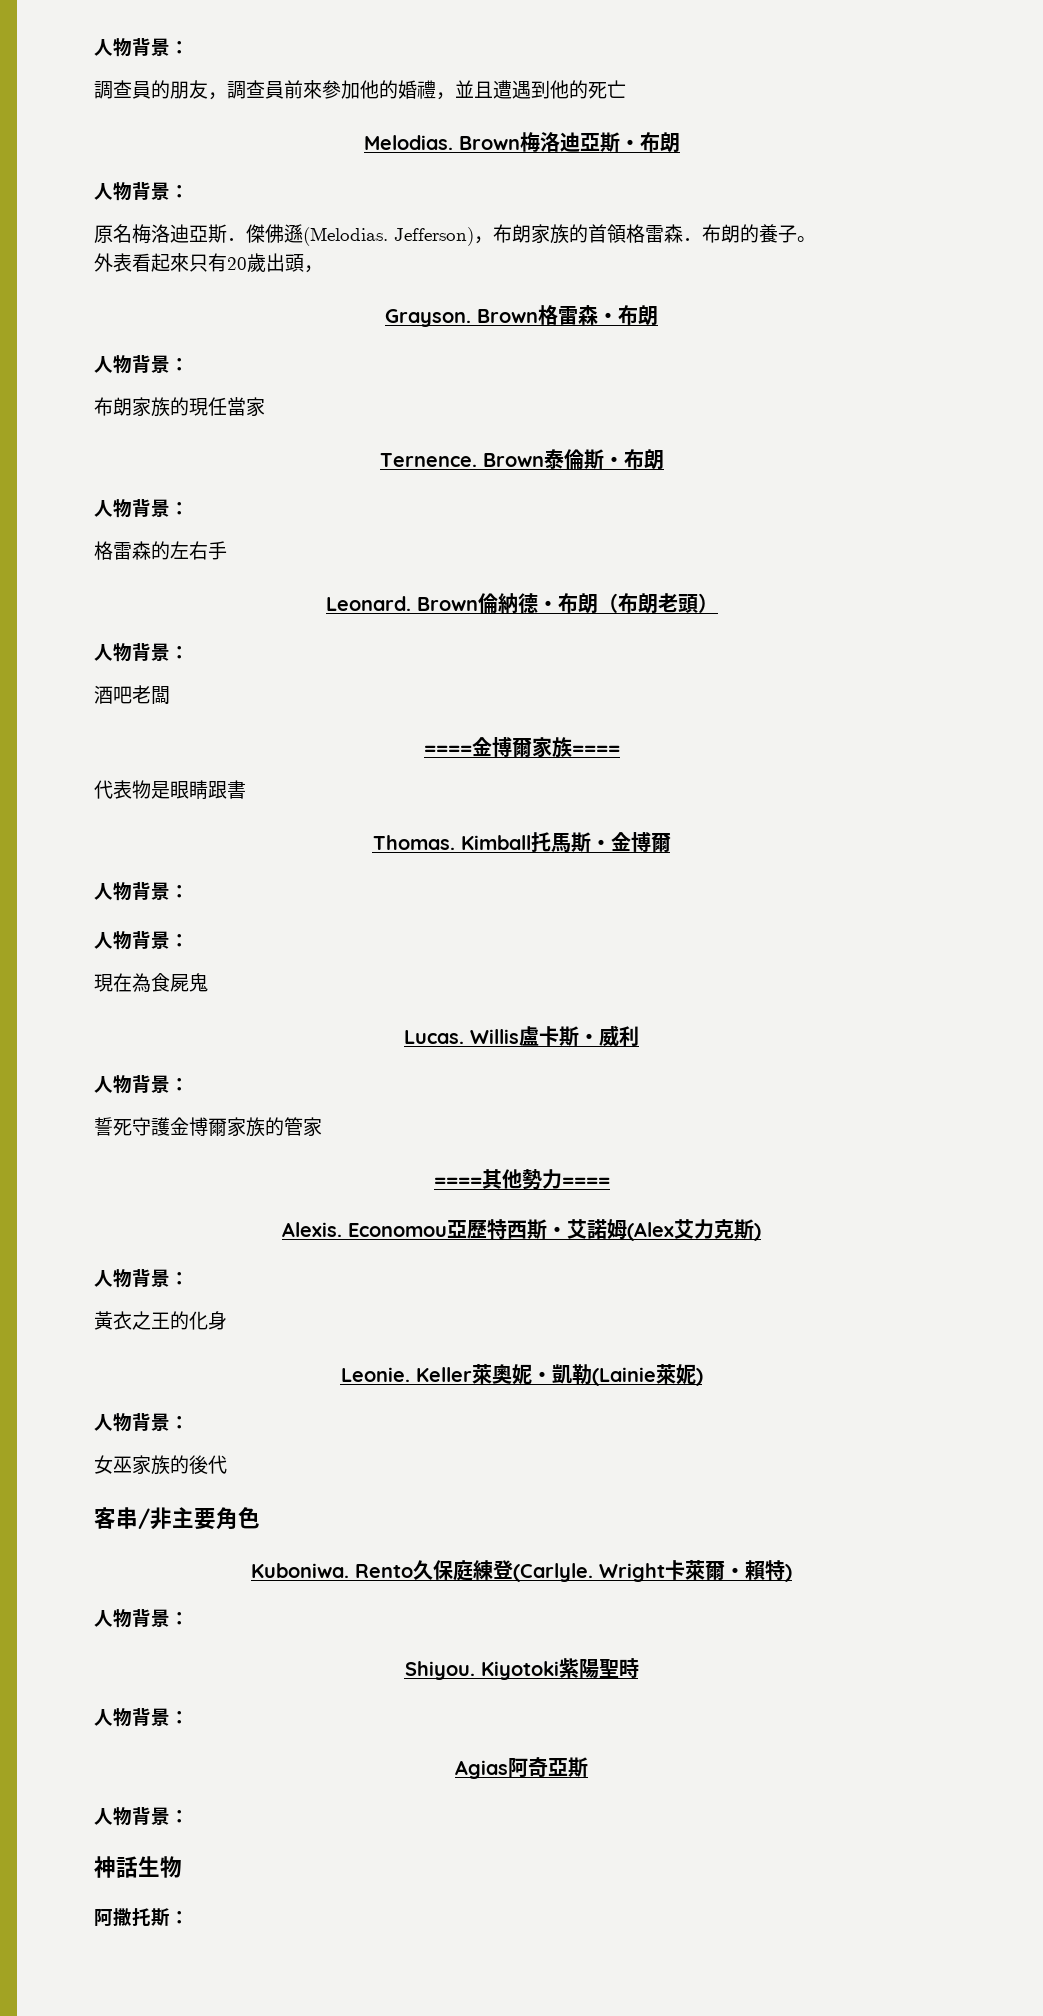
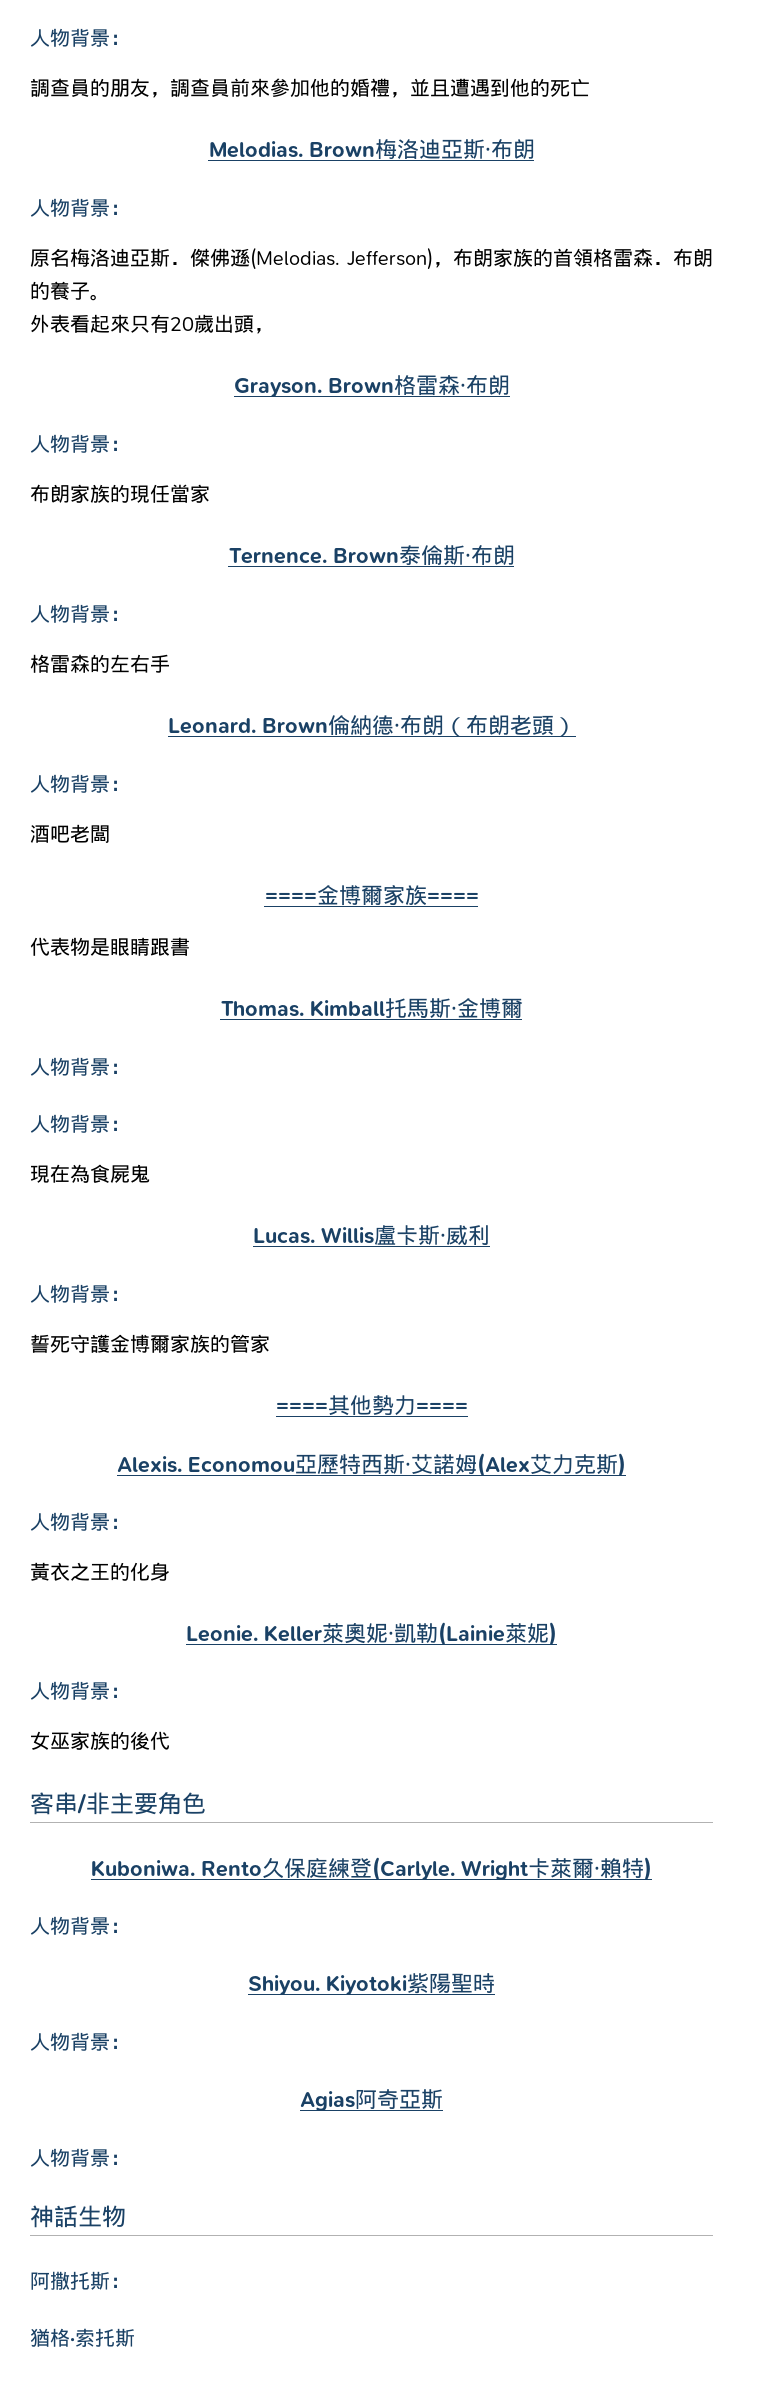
+ 猶格·索托斯

